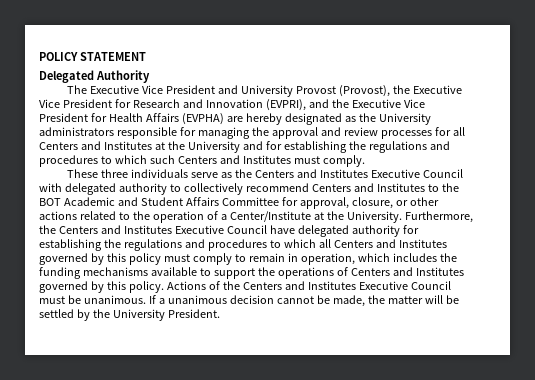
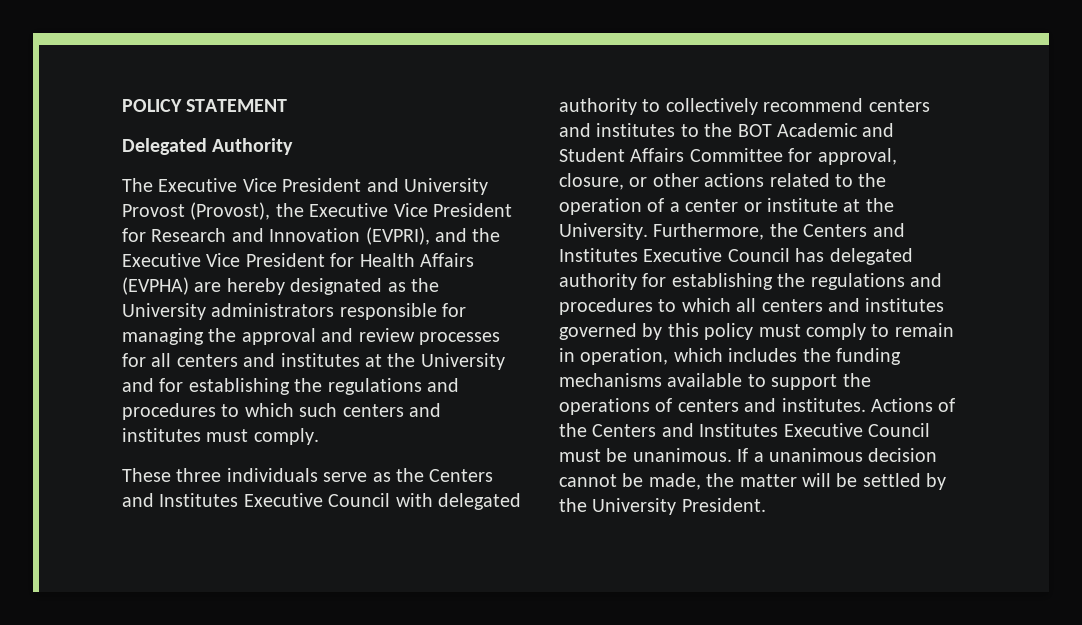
- The Executive Vice President and University Provost (Provost), the Executive Vice President for Research and Innovation (EVPRI), and the Executive Vice President for Health Affairs (EVPHA) are hereby designated as the University administrators responsible for managing the approval and review processes for all Centers and Institutes at the University and for establishing the regulations and procedures to which such Centers and Institutes must comply.
+ The Executive Vice President and University Provost (Provost), the Executive Vice President for Research and Innovation (EVPRI), and the Executive Vice President for Health Affairs (EVPHA) are hereby designated as the University administrators responsible for managing the approval and review processes for all centers and institutes at the University and for establishing the regulations and procedures to which such centers and institutes must comply.
- These three individuals serve as the Centers and Institutes Executive Council with delegated authority to collectively recommend Centers and Institutes to the BOT Academic and Student Affairs Committee for approval, closure, or other actions related to the operation of a Center/Institute at the University.
+ These three individuals serve as the Centers and Institutes Executive Council with delegated authority to collectively recommend centers and institutes to the BOT Academic and Student Affairs Committee for approval, closure, or other actions related to the operation of a center or institute at the University.
- Furthermore, the Centers and Institutes Executive Council have delegated authority for establishing the regulations and procedures to which all Centers and Institutes governed by this policy must comply to remain in operation, which includes the funding mechanisms available to support the operations of Centers and Institutes governed by this policy.
+ Furthermore, the Centers and Institutes Executive Council has delegated authority for establishing the regulations and procedures to which all centers and institutes governed by this policy must comply to remain in operation, which includes the funding mechanisms available to support the operations of centers and institutes.

